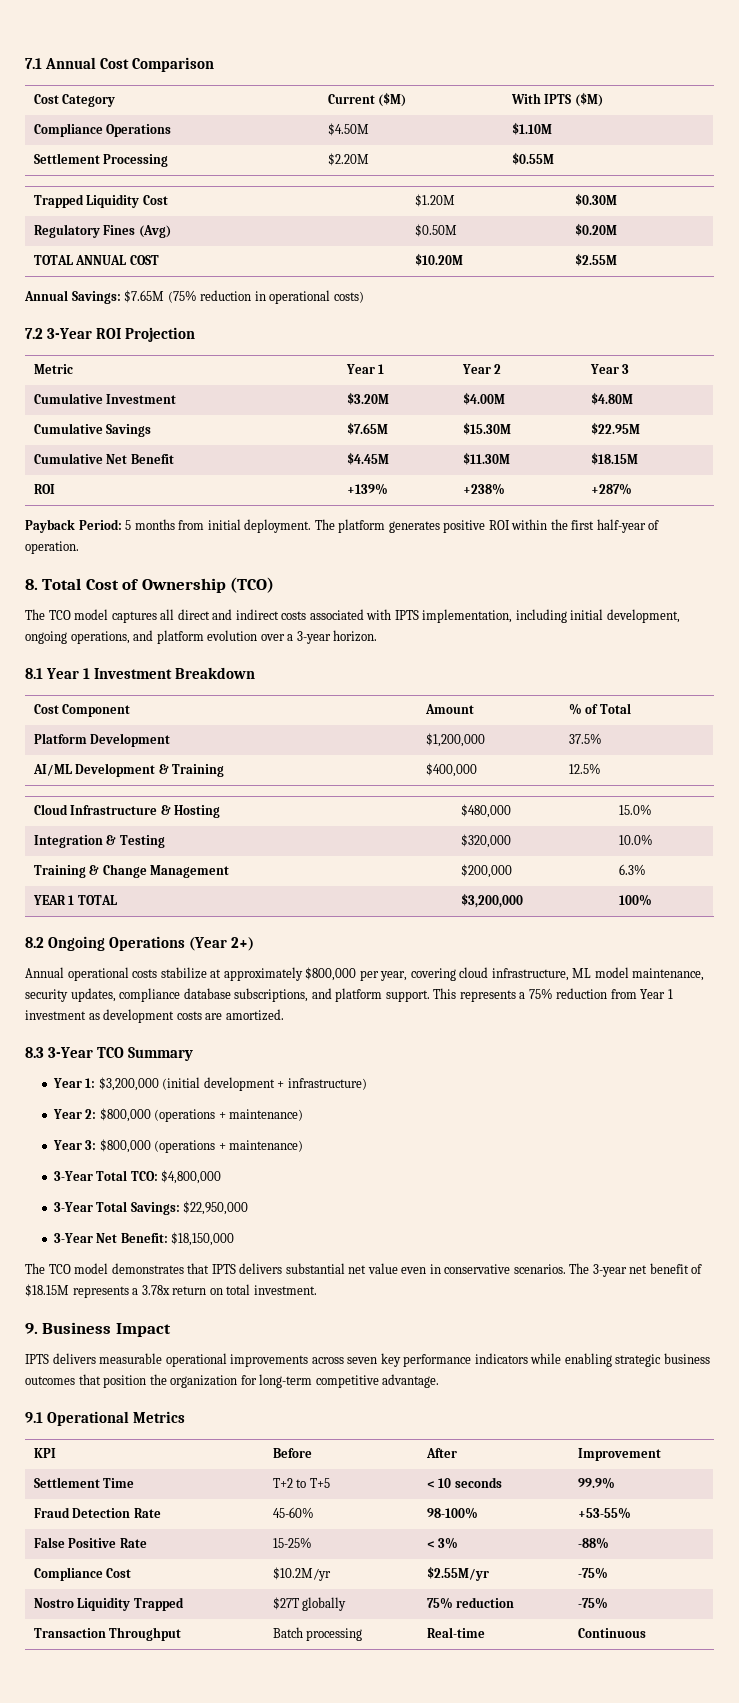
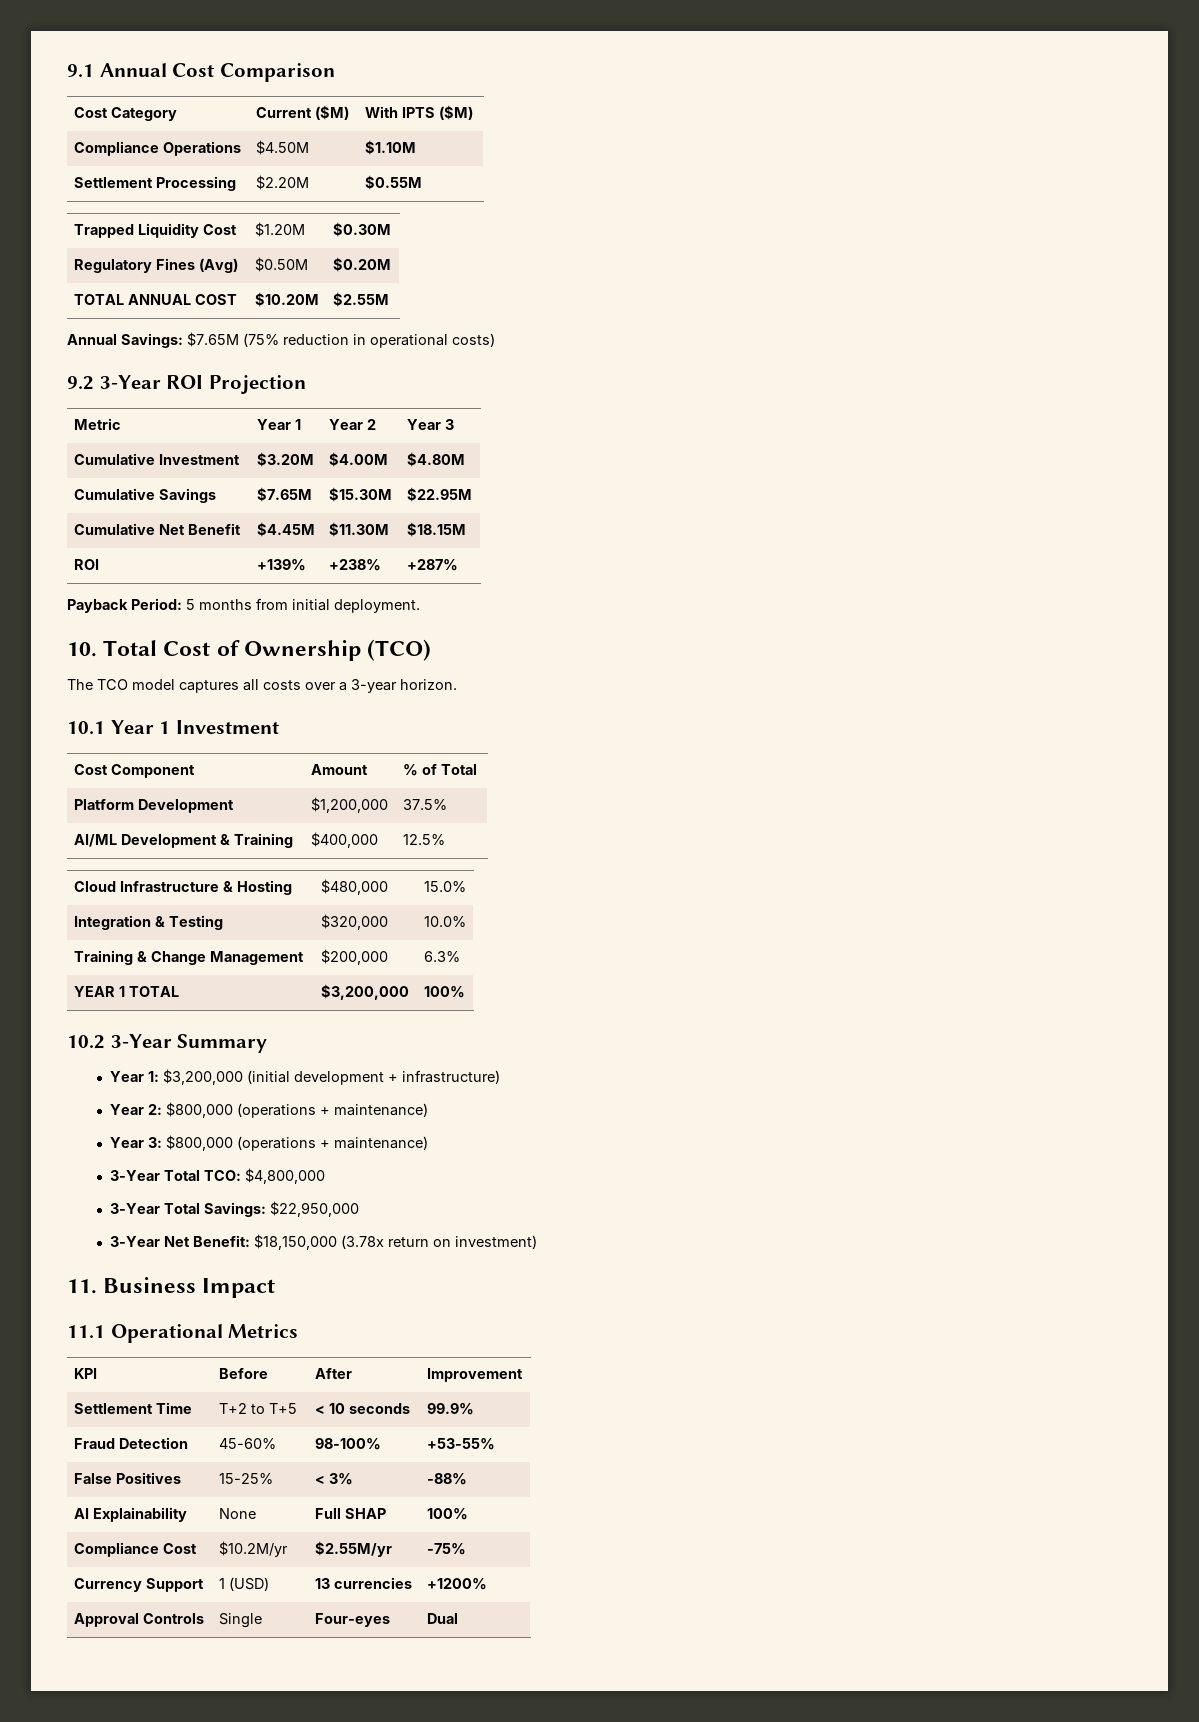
- 7.1 Annual Cost Comparison
+ 9.1 Annual Cost Comparison
- 7.2 3-Year ROI Projection
+ 9.2 3-Year ROI Projection
- Payback Period: 5 months from initial deployment. The platform generates positive ROI within the first half-year of operation.
- 8. Total Cost of Ownership (TCO)
+ Payback Period: 5 months from initial deployment.
+ 10. Total Cost of Ownership (TCO)
- The TCO model captures all direct and indirect costs associated with IPTS implementation, including initial development, ongoing operations, and platform evolution over a 3-year horizon.
+ The TCO model captures all costs over a 3-year horizon.
- 8.1 Year 1 Investment Breakdown
+ 10.1 Year 1 Investment
- 8.2 Ongoing Operations (Year 2+)
- Annual operational costs stabilize at approximately $800,000 per year, covering cloud infrastructure, ML model maintenance, security updates, compliance database subscriptions, and platform support. This represents a 75% reduction from Year 1 investment as development costs are amortized.
- 8.3 3-Year TCO Summary
+ 10.2 3-Year Summary
- 3-Year Net Benefit: $18,150,000
- The TCO model demonstrates that IPTS delivers substantial net value even in conservative scenarios. The 3-year net benefit of $18.15M represents a 3.78x return on total investment.
- 9. Business Impact
- IPTS delivers measurable operational improvements across seven key performance indicators while enabling strategic business outcomes that position the organization for long-term competitive advantage.
- 9.1 Operational Metrics
+ 3-Year Net Benefit: $18,150,000 (3.78x return on investment)
+ 11. Business Impact
+ 11.1 Operational Metrics
- Fraud Detection Rate | 45-60% | 98-100% | +53-55%
+ Fraud Detection | 45-60% | 98-100% | +53-55%
- False Positive Rate | 15-25% | < 3% | -88%
+ False Positives | 15-25% | < 3% | -88%
+ AI Explainability | None | Full SHAP | 100%
- Nostro Liquidity Trapped | $27T globally | 75% reduction | -75%
- Transaction Throughput | Batch processing | Real-time | Continuous
+ Currency Support | 1 (USD) | 13 currencies | +1200%
+ Approval Controls | Single | Four-eyes | Dual

